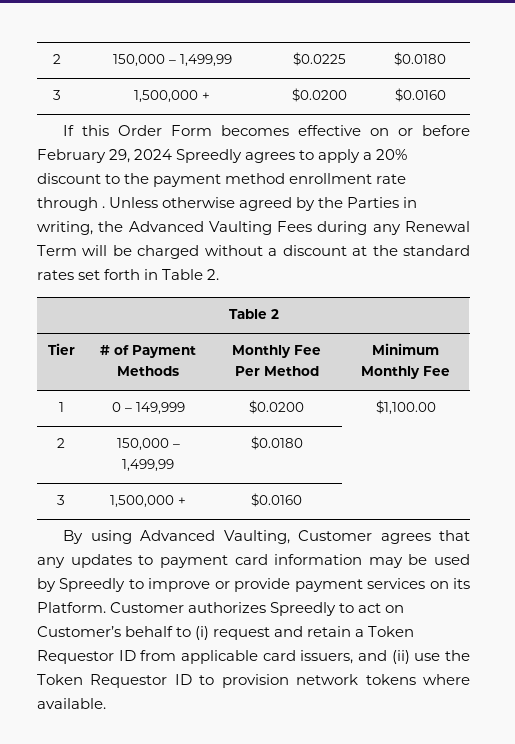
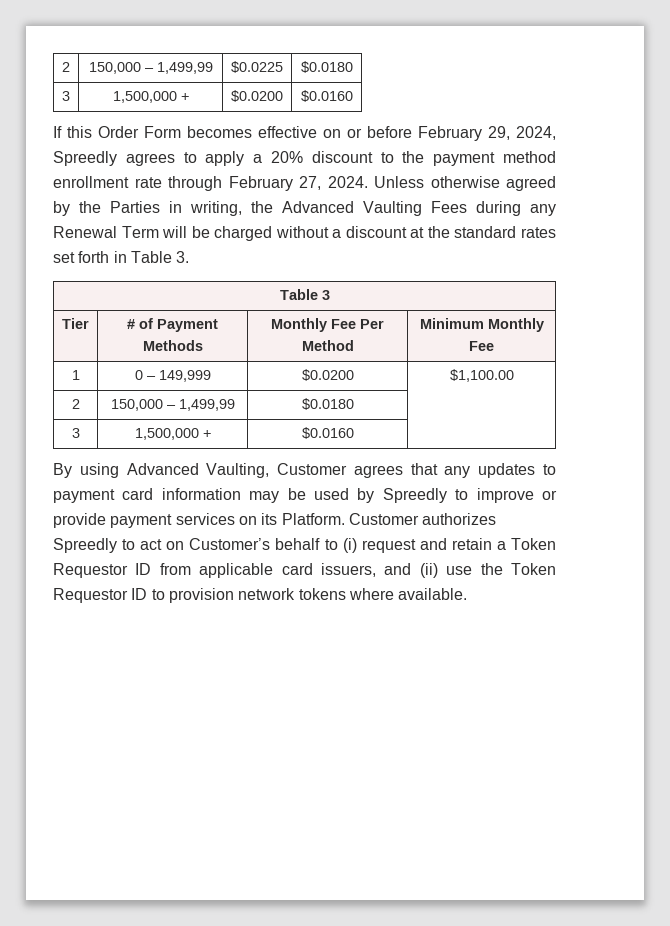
- If this Order Form becomes effective on or before February 29, 2024 Spreedly agrees to apply a 20% discount to the payment method enrollment rate through .
+ If this Order Form becomes effective on or before February 29, 2024, Spreedly agrees to apply a 20% discount to the payment method enrollment rate through February 27, 2024.
- Unless otherwise agreed by the Parties in writing, the Advanced Vaulting Fees during any Renewal Term will be charged without a discount at the standard rates set forth in Table 2.
- Table 2
+ Unless otherwise agreed by the Parties in writing, the Advanced Vaulting Fees during any Renewal Term will be charged without a discount at the standard rates set forth in Table 3.
+ Table 3

